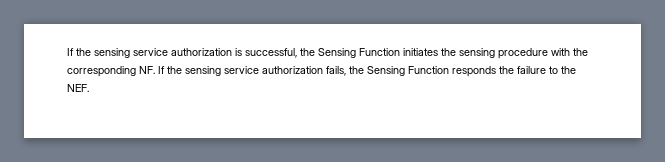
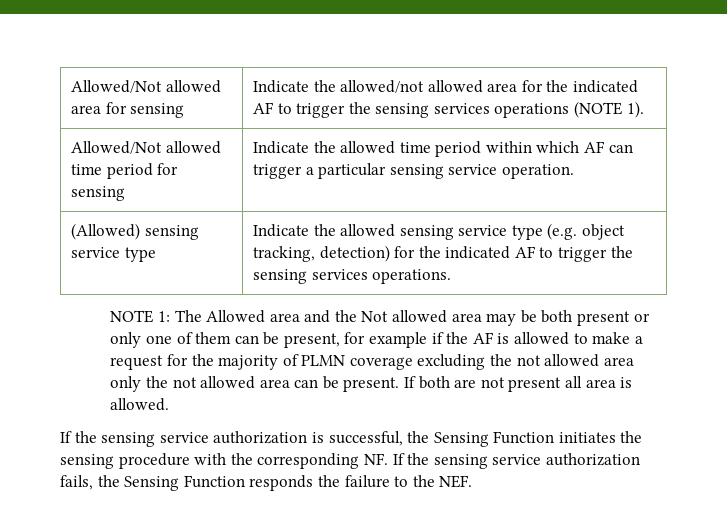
+ Allowed/Not allowed area for sensing | Indicate the allowed/not allowed area for the indicated AF to trigger the sensing services operations (NOTE 1).
+ Allowed/Not allowed time period for sensing | Indicate the allowed time period within which AF can trigger a particular sensing service operation.
+ (Allowed) sensing service type | Indicate the allowed sensing service type (e.g. object tracking, detection) for the indicated AF to trigger the sensing services operations.
+ NOTE 1: The Allowed area and the Not allowed area may be both present or only one of them can be present, for example if the AF is allowed to make a request for the majority of PLMN coverage excluding the not allowed area only the not allowed area can be present. If both are not present all area is allowed.

